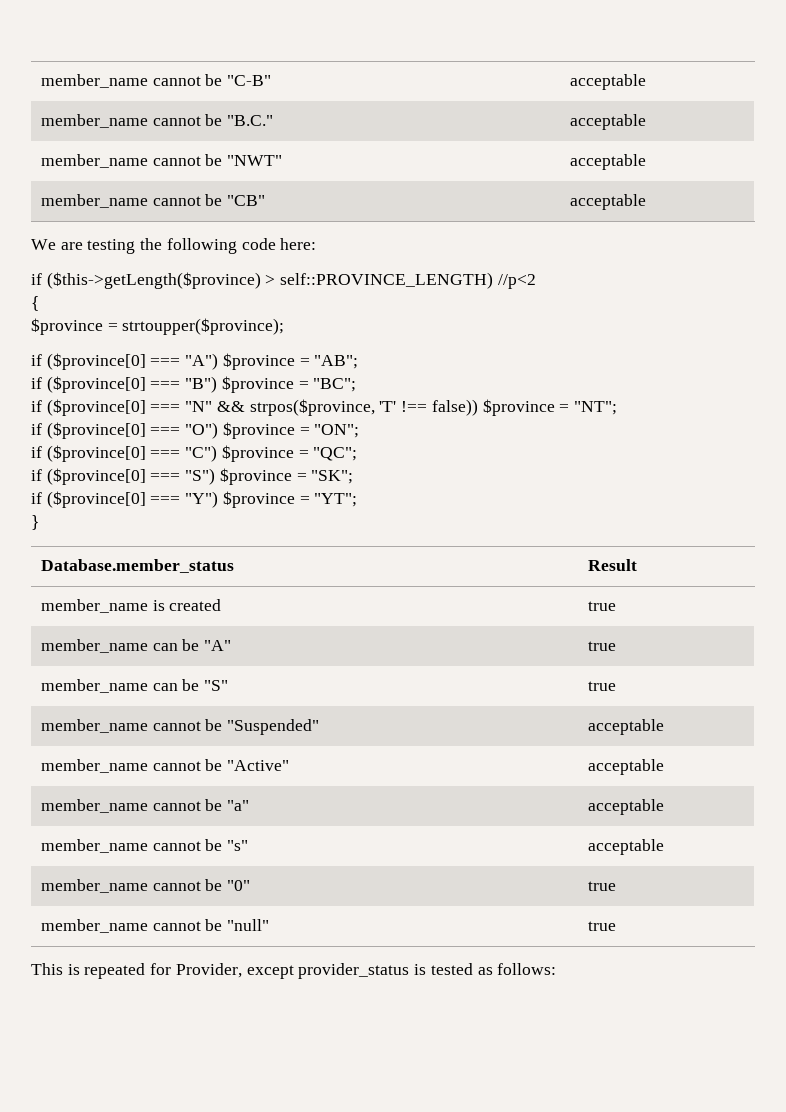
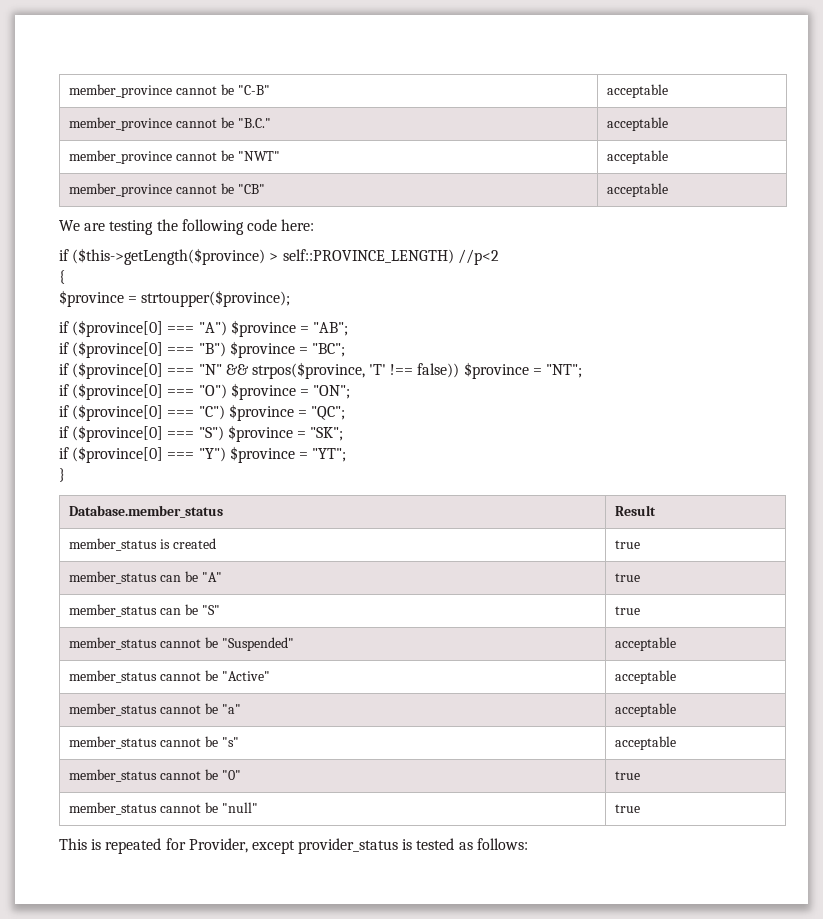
- member_name cannot be "C-B" | acceptable
+ member_province cannot be "C-B" | acceptable
- member_name cannot be "B.C." | acceptable
+ member_province cannot be "B.C." | acceptable
- member_name cannot be "NWT" | acceptable
+ member_province cannot be "NWT" | acceptable
- member_name cannot be "CB" | acceptable
+ member_province cannot be "CB" | acceptable
- member_name is created | true
+ member_status is created | true
- member_name can be "A" | true
+ member_status can be "A" | true
- member_name can be "S" | true
+ member_status can be "S" | true
- member_name cannot be "Suspended" | acceptable
+ member_status cannot be "Suspended" | acceptable
- member_name cannot be "Active" | acceptable
+ member_status cannot be "Active" | acceptable
- member_name cannot be "a" | acceptable
+ member_status cannot be "a" | acceptable
- member_name cannot be "s" | acceptable
+ member_status cannot be "s" | acceptable
- member_name cannot be "0" | true
+ member_status cannot be "0" | true
- member_name cannot be "null" | true
+ member_status cannot be "null" | true

